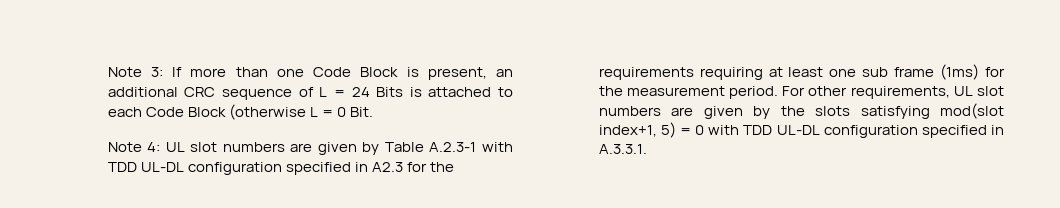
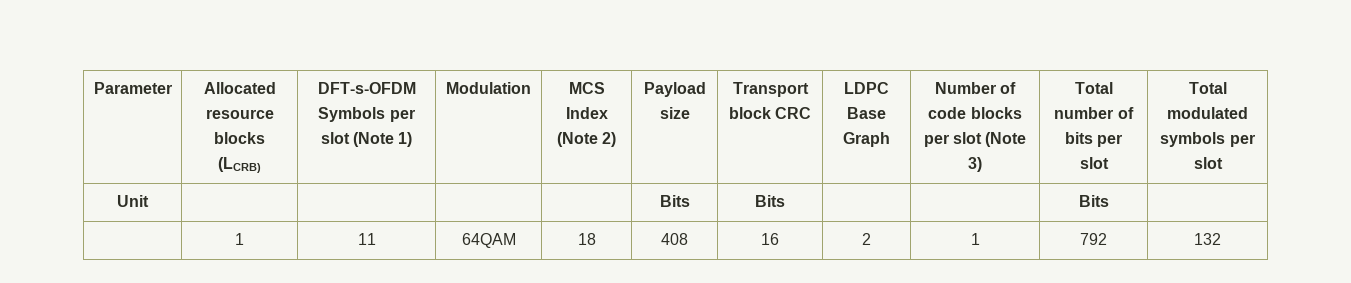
- Note 3: If more than one Code Block is present, an additional CRC sequence of L = 24 Bits is attached to each Code Block (otherwise L = 0 Bit.
- Note 4: UL slot numbers are given by Table A.2.3-1 with TDD UL-DL configuration specified in A2.3 for the requirements requiring at least one sub frame (1ms) for the measurement period. For other requirements, UL slot numbers are given by the slots satisfying mod(slot index+1, 5) = 0 with TDD UL-DL configuration specified in A.3.3.1.
+ Parameter | Allocated resource blocks (LCRB) | DFT-s-OFDM Symbols per slot (Note 1) | Modulation | MCS Index (Note 2) | Payload size | Transport block CRC | LDPC Base Graph | Number of code blocks per slot (Note 3) | Total number of bits per slot | Total modulated symbols per slot
+ Unit | | | | | Bits | Bits | | | Bits |
+ | 1 | 11 | 64QAM | 18 | 408 | 16 | 2 | 1 | 792 | 132

